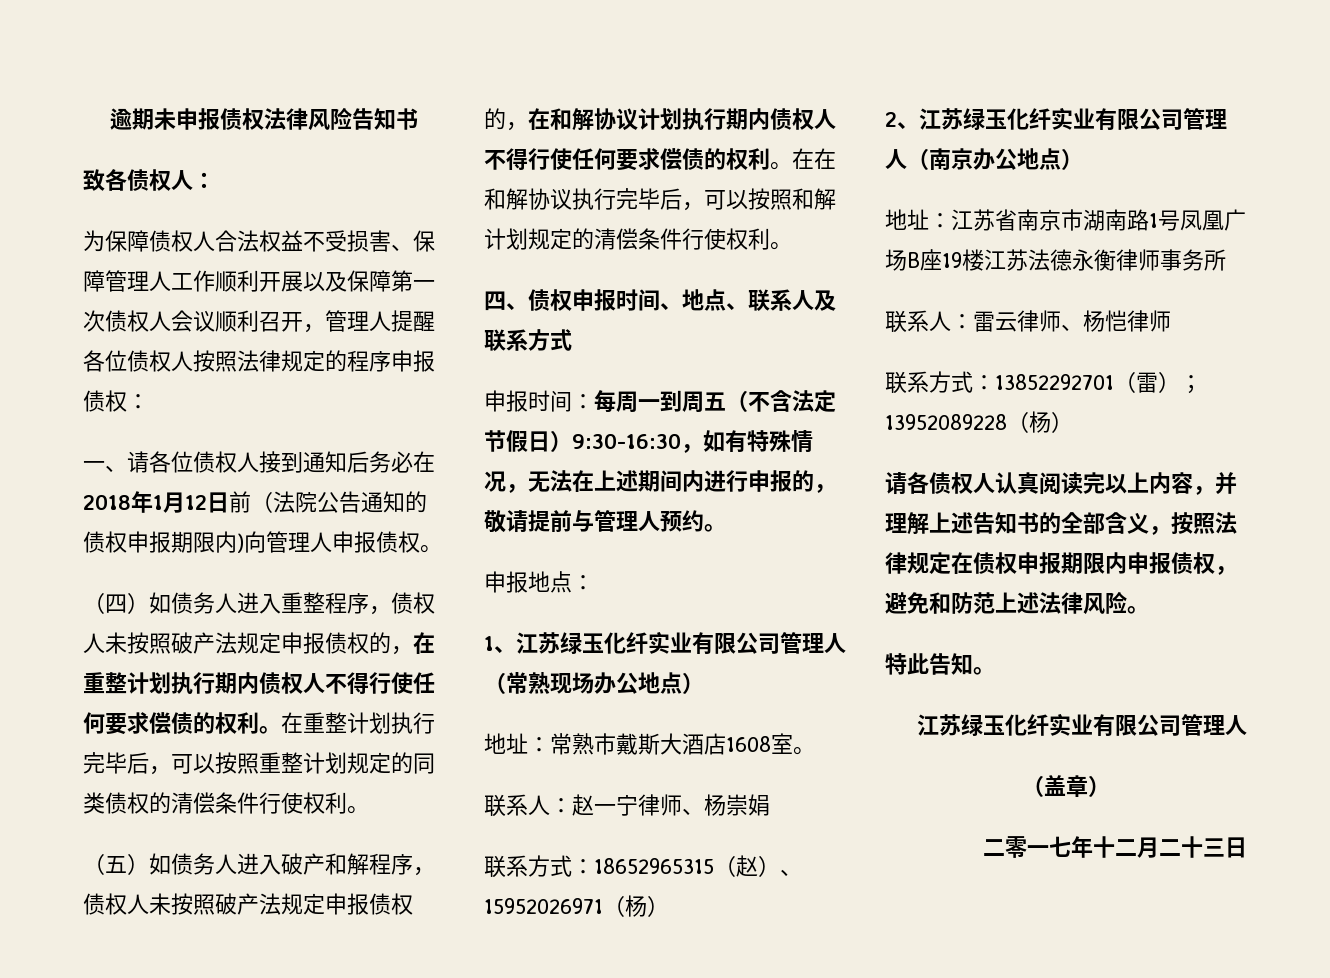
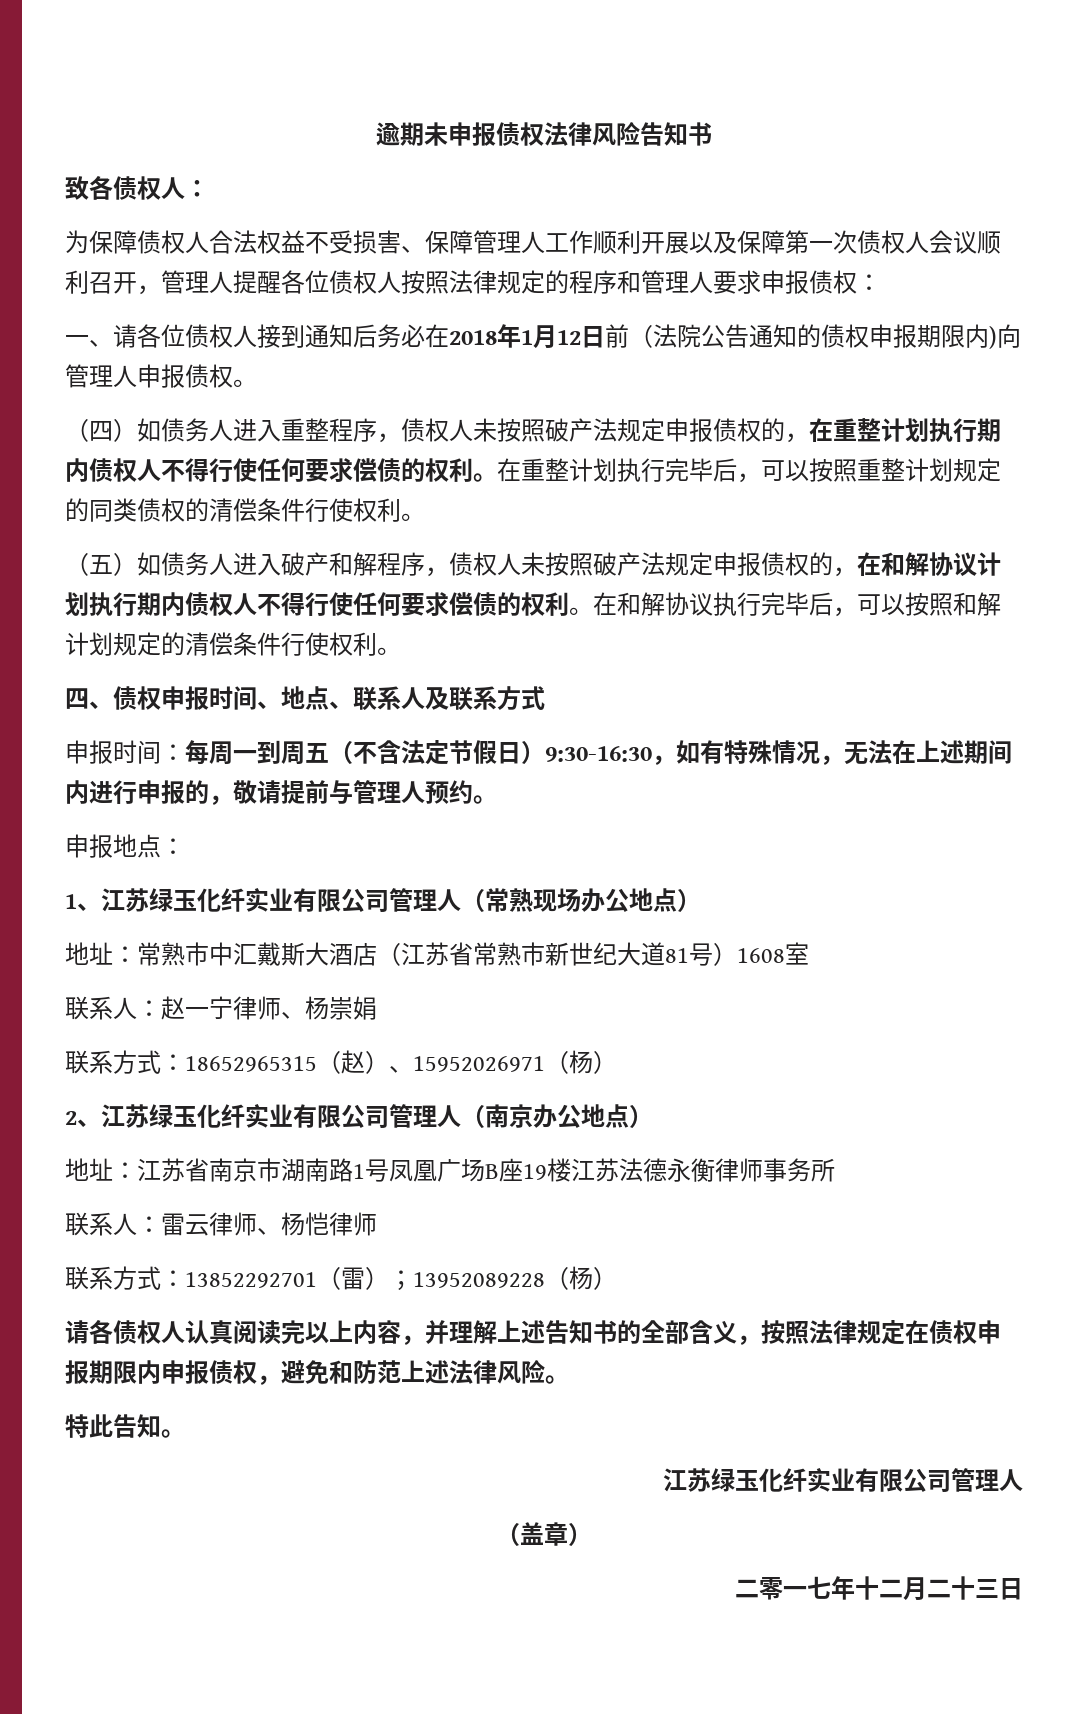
- 为保障债权人合法权益不受损害、保障管理人工作顺利开展以及保障第一次债权人会议顺利召开，管理人提醒各位债权人按照法律规定的程序申报债权：
+ 为保障债权人合法权益不受损害、保障管理人工作顺利开展以及保障第一次债权人会议顺利召开，管理人提醒各位债权人按照法律规定的程序和管理人要求申报债权：
- 在在和解协议执行完毕后，可以按照和解计划规定的清偿条件行使权利。
+ 在和解协议执行完毕后，可以按照和解计划规定的清偿条件行使权利。
- 地址：常熟市戴斯大酒店1608室。
+ 地址：常熟市中汇戴斯大酒店（江苏省常熟市新世纪大道81号）1608室

